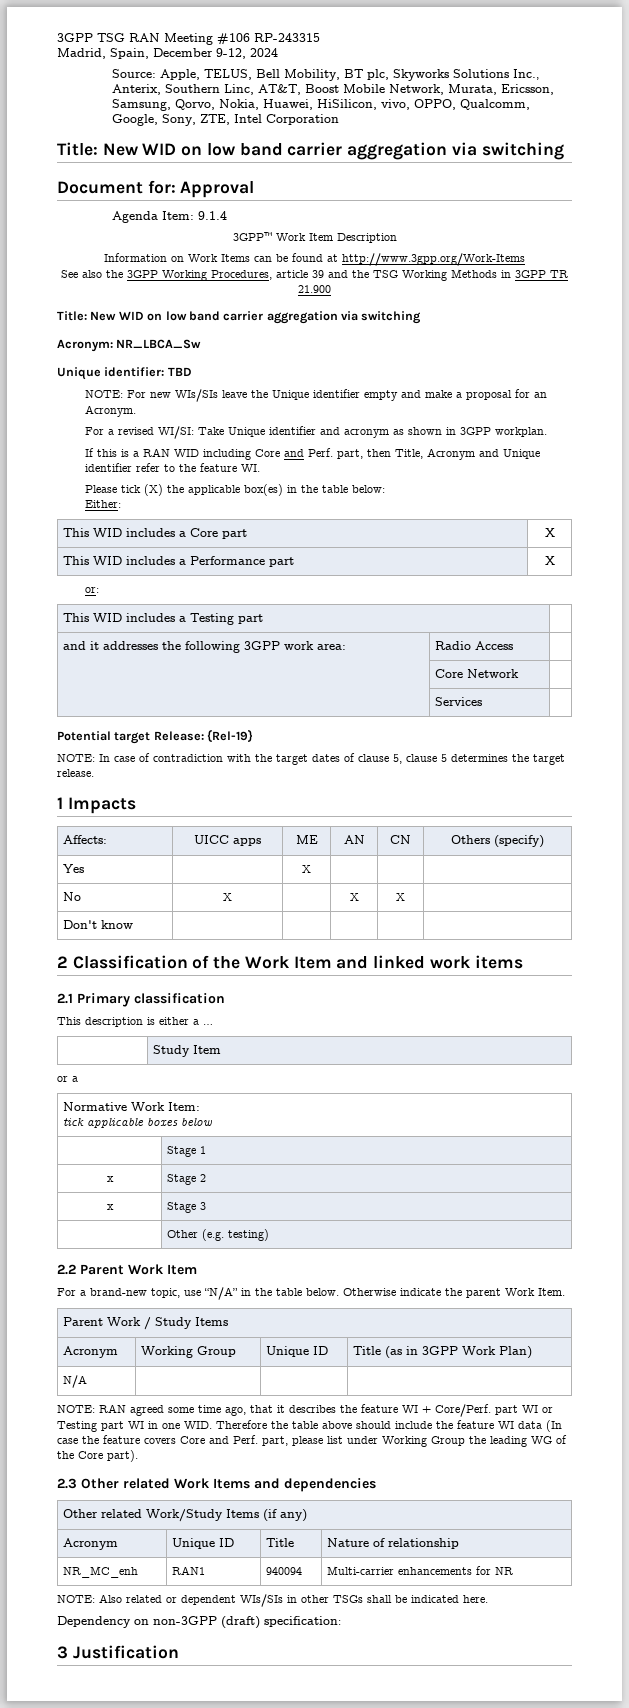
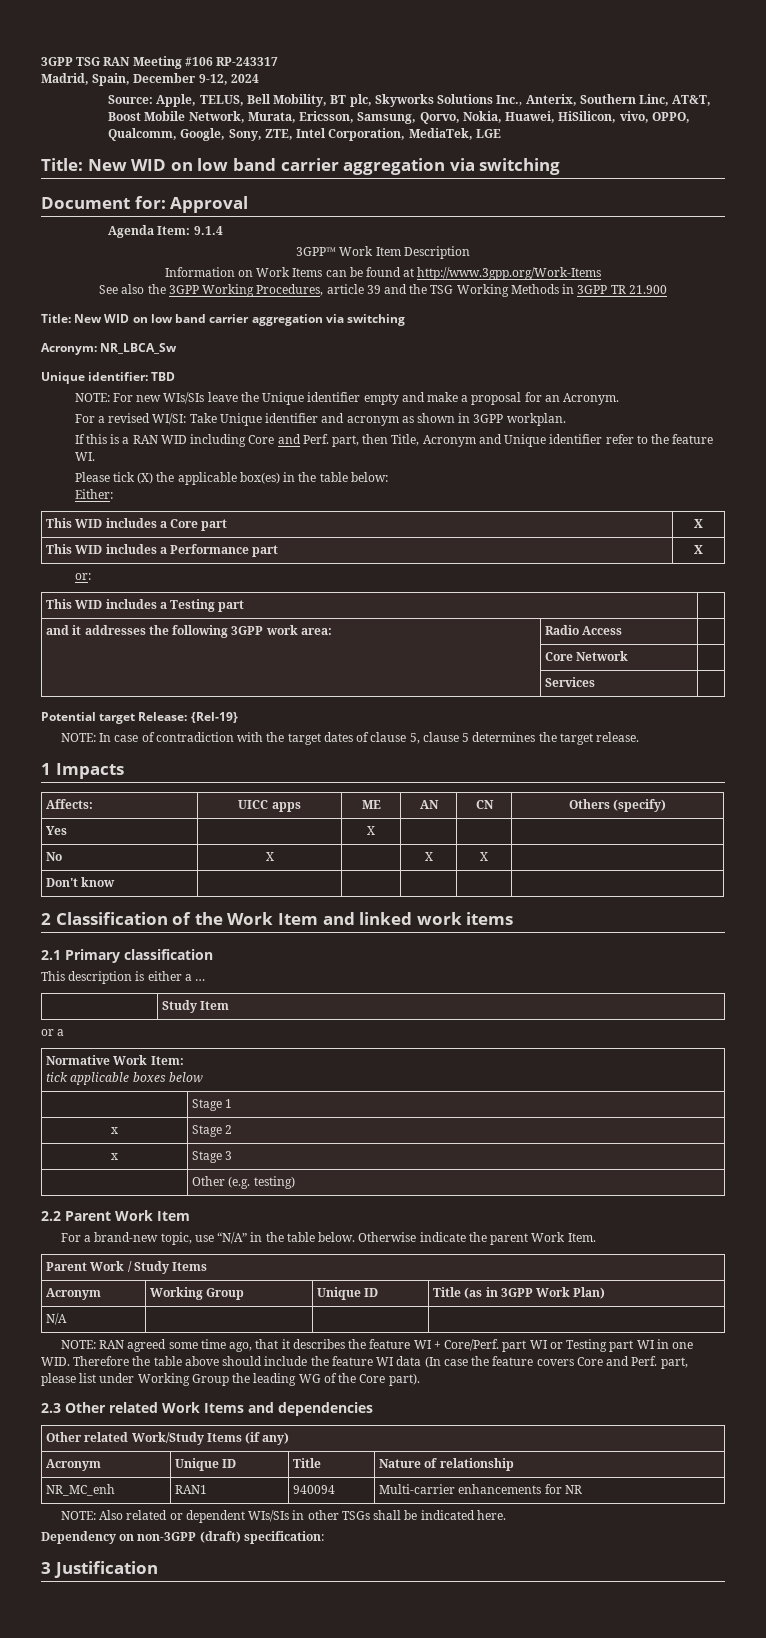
- 3GPP TSG RAN Meeting #106 RP-243315
+ 3GPP TSG RAN Meeting #106 RP-243317
- Source: Apple, TELUS, Bell Mobility, BT plc, Skyworks Solutions Inc., Anterix, Southern Linc, AT&T, Boost Mobile Network, Murata, Ericsson, Samsung, Qorvo, Nokia, Huawei, HiSilicon, vivo, OPPO, Qualcomm, Google, Sony, ZTE, Intel Corporation
+ Source: Apple, TELUS, Bell Mobility, BT plc, Skyworks Solutions Inc., Anterix, Southern Linc, AT&T, Boost Mobile Network, Murata, Ericsson, Samsung, Qorvo, Nokia, Huawei, HiSilicon, vivo, OPPO, Qualcomm, Google, Sony, ZTE, Intel Corporation, MediaTek, LGE

